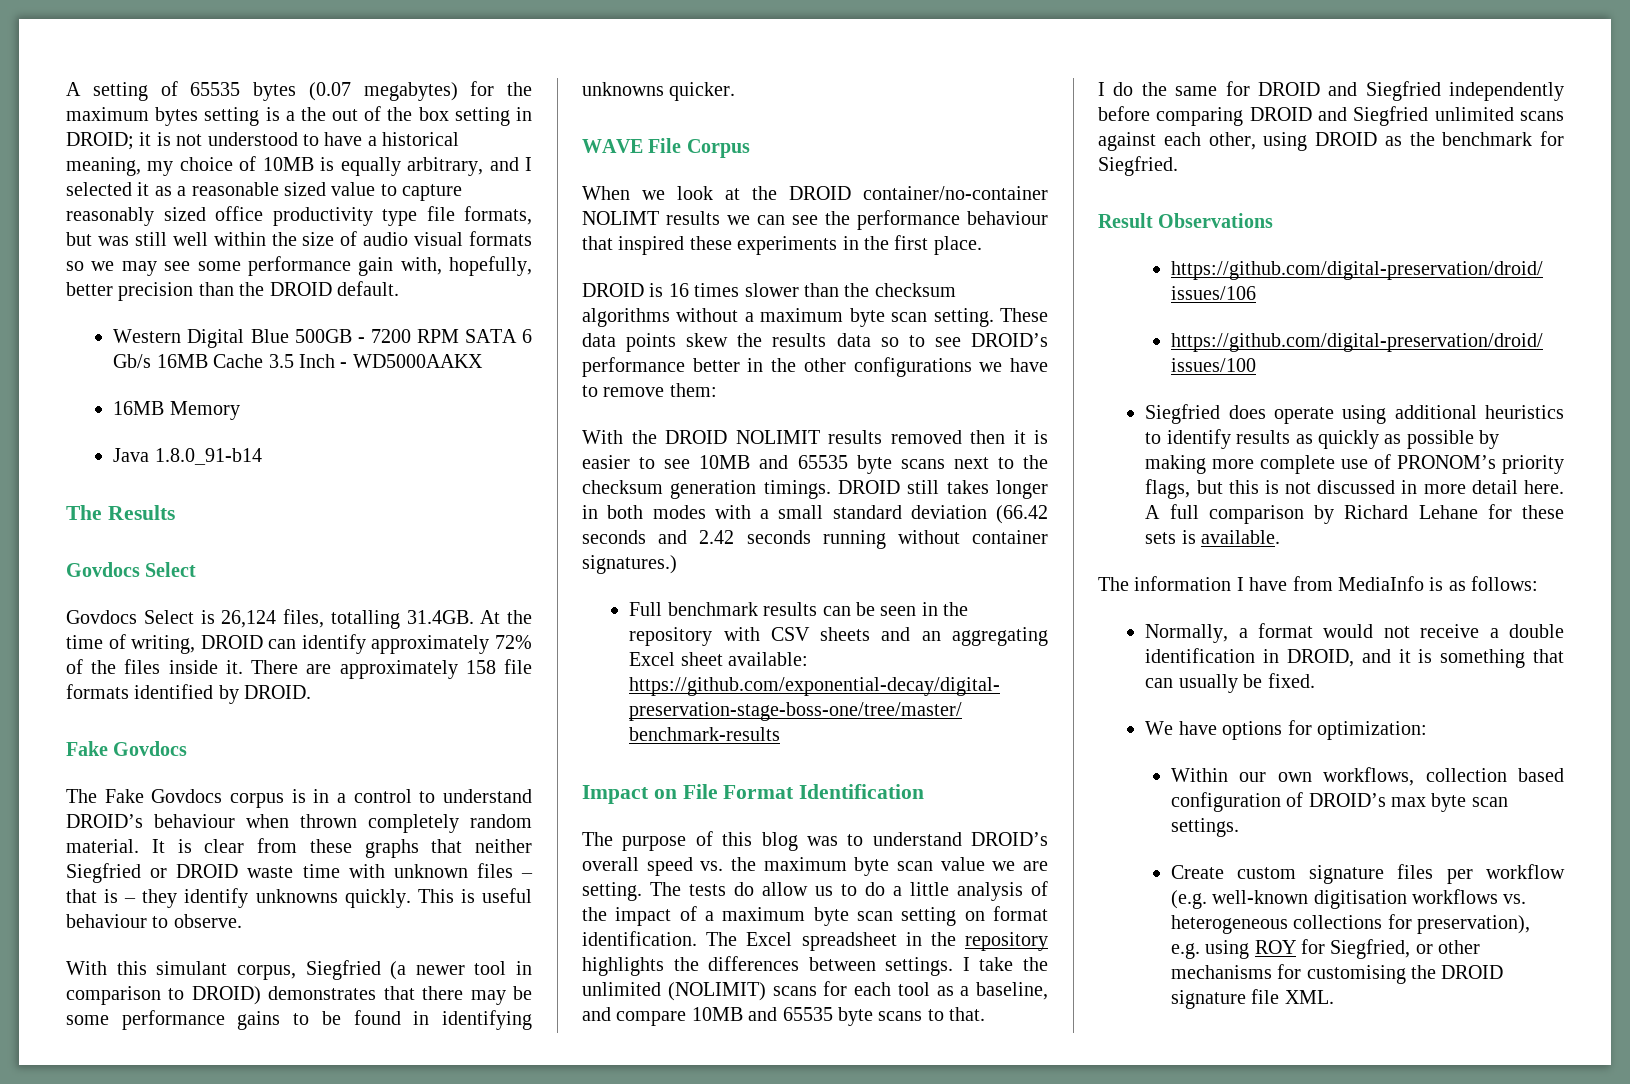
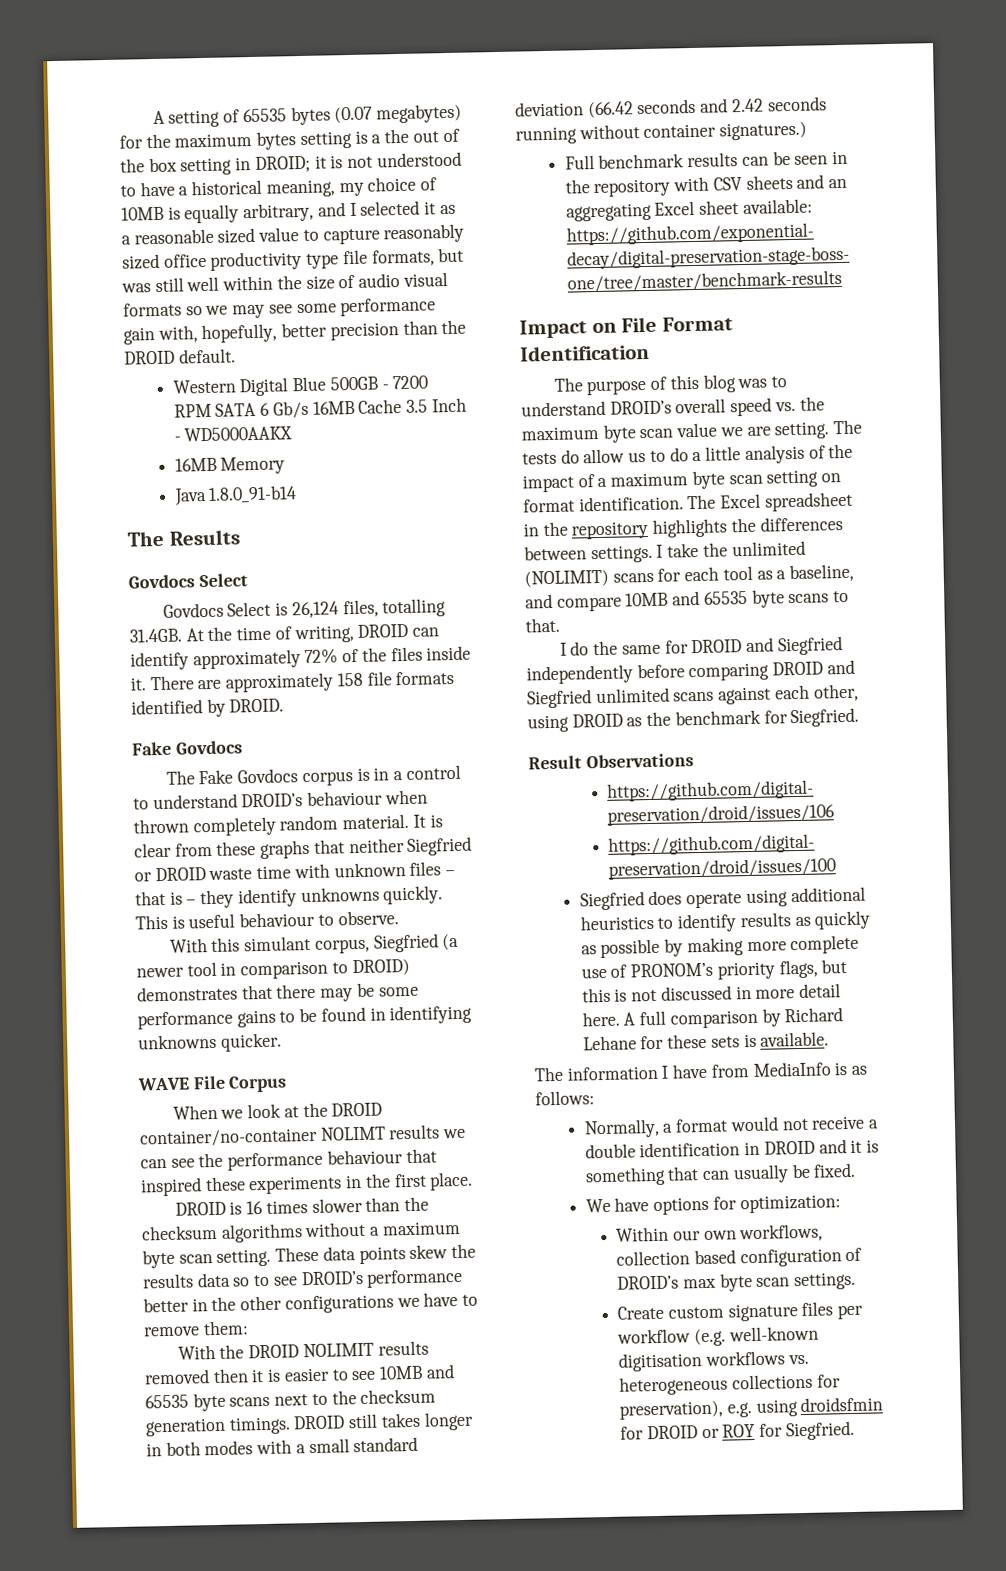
- Normally, a format would not receive a double identification in DROID, and it is something that can usually be fixed.
+ Normally, a format would not receive a double identification in DROID and it is something that can usually be fixed.
- Create custom signature files per workflow (e.g. well-known digitisation workflows vs. heterogeneous collections for preservation), e.g. using ROY for Siegfried, or other mechanisms for customising the DROID signature file XML.
+ Create custom signature files per workflow (e.g. well-known digitisation workflows vs. heterogeneous collections for preservation), e.g. using droidsfmin for DROID or ROY for Siegfried.

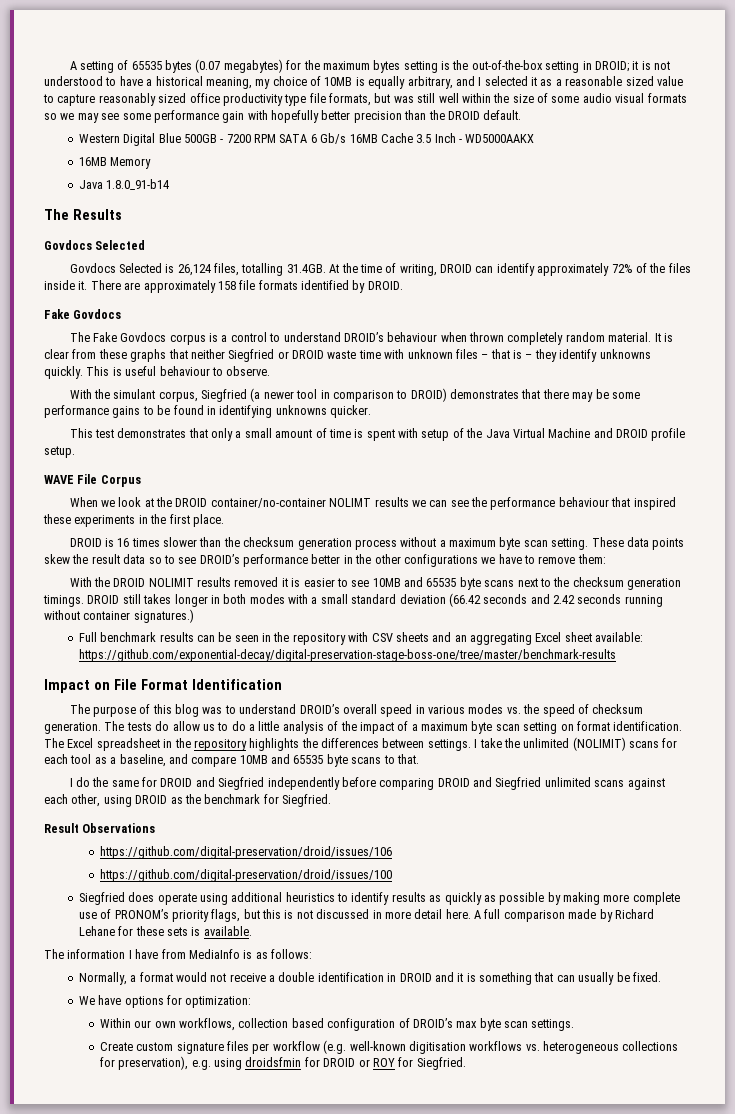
- A setting of 65535 bytes (0.07 megabytes) for the maximum bytes setting is a the out of the box setting in DROID;
+ A setting of 65535 bytes (0.07 megabytes) for the maximum bytes setting is the out-of-the-box setting in DROID;
- it is not understood to have a historical meaning, my choice of 10MB is equally arbitrary, and I selected it as a reasonable sized value to capture reasonably sized office productivity type file formats, but was still well within the size of audio visual formats so we may see some performance gain with, hopefully, better precision than the DROID default.
+ it is not understood to have a historical meaning, my choice of 10MB is equally arbitrary, and I selected it as a reasonable sized value to capture reasonably sized office productivity type file formats, but was still well within the size of some audio visual formats so we may see some performance gain with hopefully better precision than the DROID default.
  The Results
- Govdocs Select
- Govdocs Select is 26,124 files, totalling 31.4GB. At the time of writing, DROID can identify approximately 72% of the files inside it.
+ Govdocs Selected
+ Govdocs Selected is 26,124 files, totalling 31.4GB. At the time of writing, DROID can identify approximately 72% of the files inside it.
- The Fake Govdocs corpus is in a control to understand DROID’s behaviour when thrown completely random material.
+ The Fake Govdocs corpus is a control to understand DROID’s behaviour when thrown completely random material.
- With this simulant corpus, Siegfried (a newer tool in comparison to DROID) demonstrates that there may be some performance gains to be found in identifying unknowns quicker.
+ With the simulant corpus, Siegfried (a newer tool in comparison to DROID) demonstrates that there may be some performance gains to be found in identifying unknowns quicker.
+ This test demonstrates that only a small amount of time is spent with setup of the Java Virtual Machine and DROID profile setup.
- DROID is 16 times slower than the checksum algorithms without a maximum byte scan setting.
+ DROID is 16 times slower than the checksum generation process without a maximum byte scan setting.
- These data points skew the results data so to see DROID’s performance better in the other configurations we have to remove them:
+ These data points skew the result data so to see DROID’s performance better in the other configurations we have to remove them:
- With the DROID NOLIMIT results removed then it is easier to see 10MB and 65535 byte scans next to the checksum generation timings.
+ With the DROID NOLIMIT results removed it is easier to see 10MB and 65535 byte scans next to the checksum generation timings.
- The purpose of this blog was to understand DROID’s overall speed vs. the maximum byte scan value we are setting.
+ The purpose of this blog was to understand DROID’s overall speed in various modes vs. the speed of checksum generation.
- A full comparison by Richard Lehane for these sets is available.
+ A full comparison made by Richard Lehane for these sets is available.

